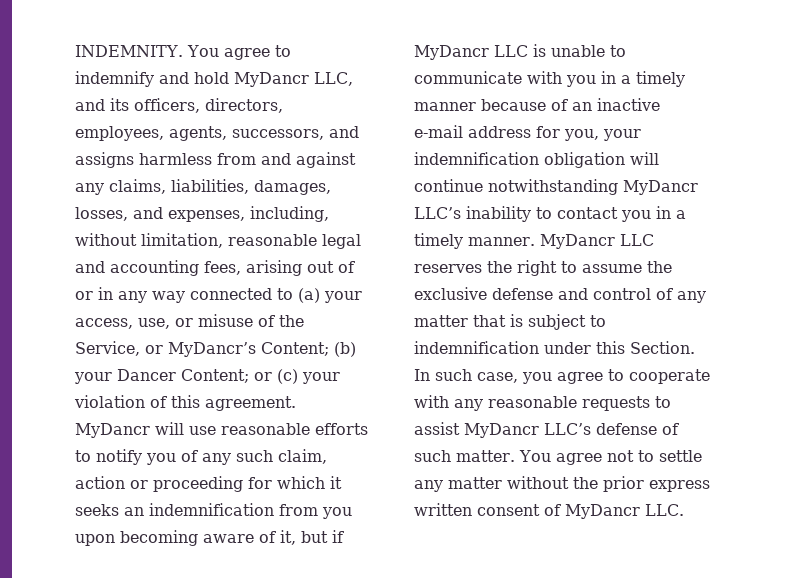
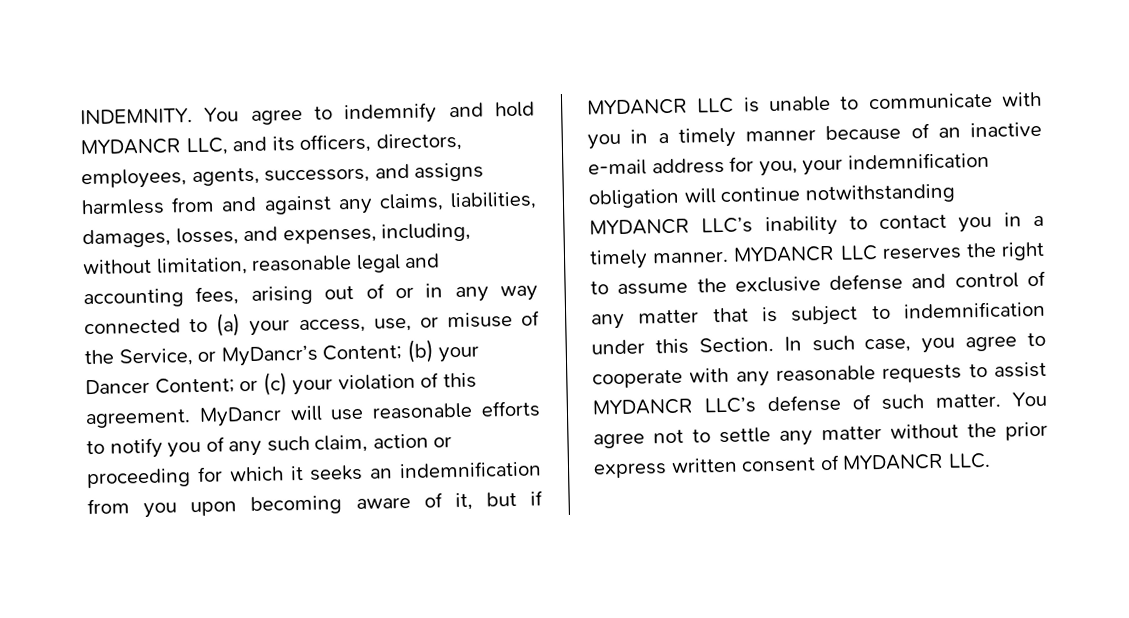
- You agree to indemnify and hold MyDancr LLC, and its officers, directors, employees, agents, successors, and assigns harmless from and against any claims, liabilities, damages, losses, and expenses, including, without limitation, reasonable legal and accounting fees, arising out of or in any way connected to (a) your access, use, or misuse of the Service, or MyDancr’s Content;
+ You agree to indemnify and hold MYDANCR LLC, and its officers, directors, employees, agents, successors, and assigns harmless from and against any claims, liabilities, damages, losses, and expenses, including, without limitation, reasonable legal and accounting fees, arising out of or in any way connected to (a) your access, use, or misuse of the Service, or MyDancr’s Content;
- MyDancr will use reasonable efforts to notify you of any such claim, action or proceeding for which it seeks an indemnification from you upon becoming aware of it, but if MyDancr LLC is unable to communicate with you in a timely manner because of an inactive e-mail address for you, your indemnification obligation will continue notwithstanding MyDancr LLC’s inability to contact you in a timely manner.
+ MyDancr will use reasonable efforts to notify you of any such claim, action or proceeding for which it seeks an indemnification from you upon becoming aware of it, but if MYDANCR LLC is unable to communicate with you in a timely manner because of an inactive e-mail address for you, your indemnification obligation will continue notwithstanding MYDANCR LLC’s inability to contact you in a timely manner.
- MyDancr LLC reserves the right to assume the exclusive defense and control of any matter that is subject to indemnification under this Section.
+ MYDANCR LLC reserves the right to assume the exclusive defense and control of any matter that is subject to indemnification under this Section.
- In such case, you agree to cooperate with any reasonable requests to assist MyDancr LLC’s defense of such matter.
+ In such case, you agree to cooperate with any reasonable requests to assist MYDANCR LLC’s defense of such matter.
- You agree not to settle any matter without the prior express written consent of MyDancr LLC.
+ You agree not to settle any matter without the prior express written consent of MYDANCR LLC.

